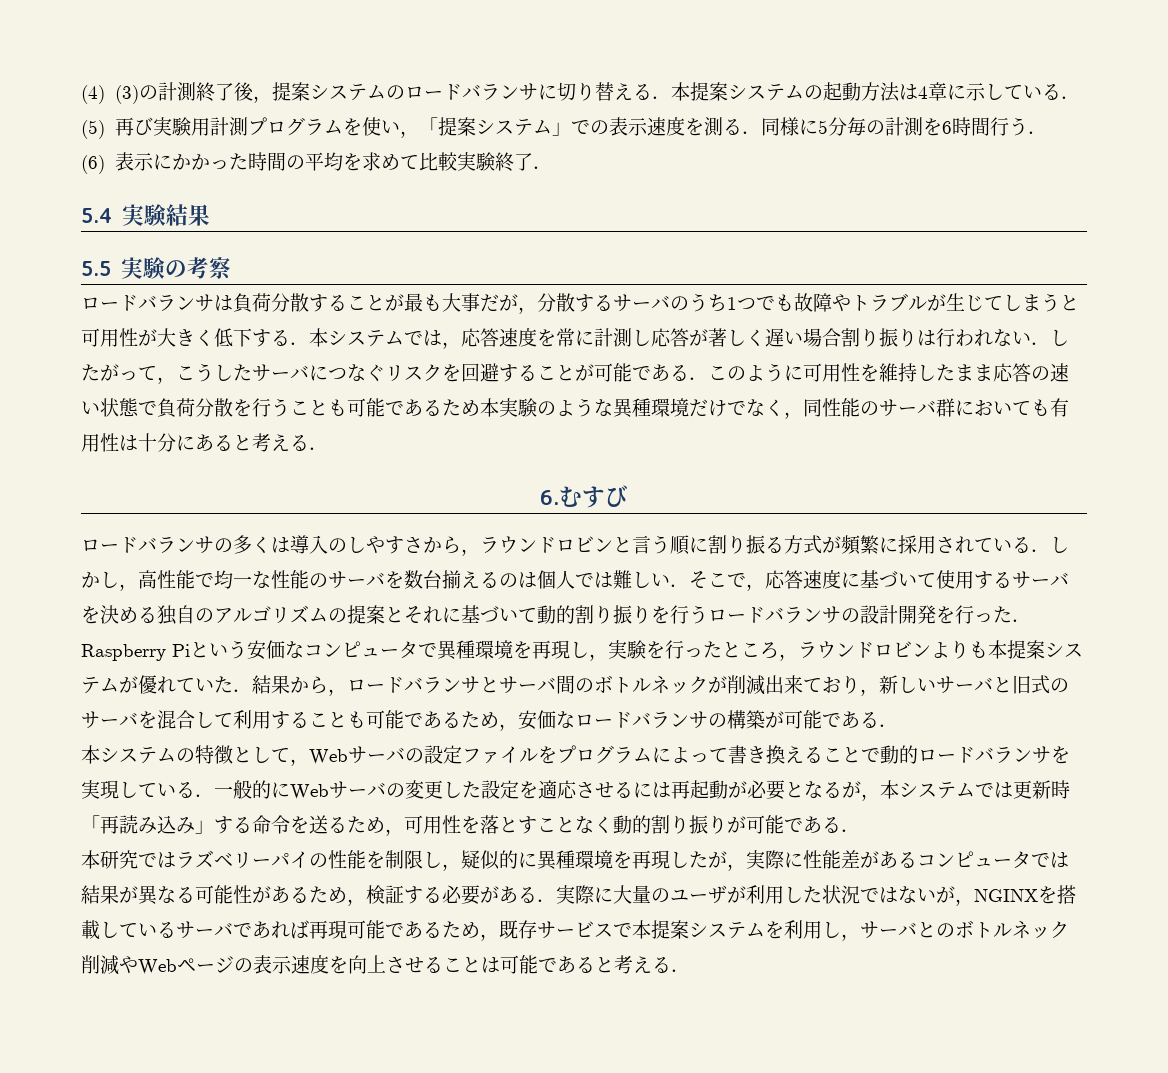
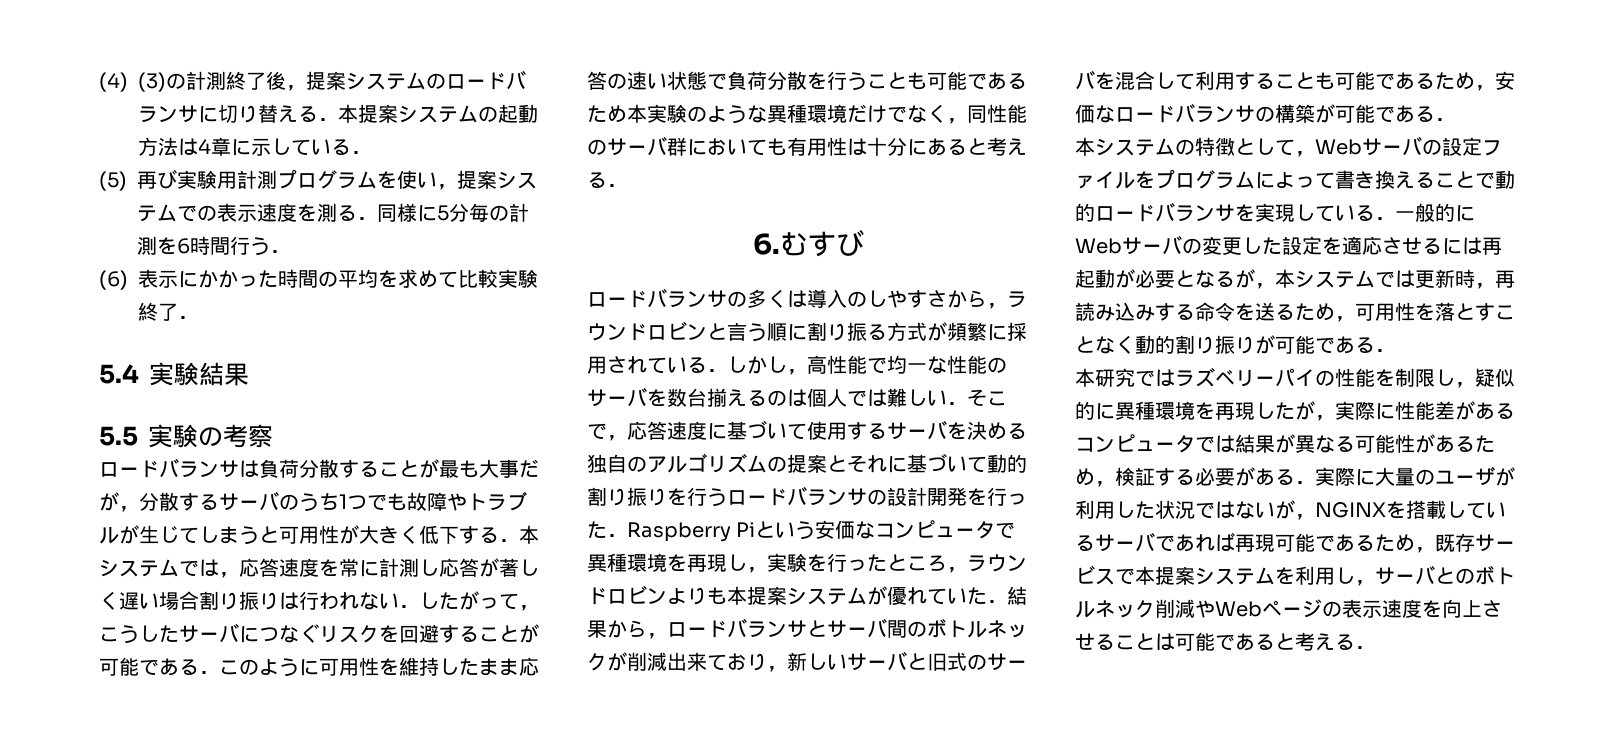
- (5)再び実験用計測プログラムを使い，「提案システム」での表示速度を測る．同様に5分毎の計測を6時間行う．
+ (5)再び実験用計測プログラムを使い，提案システムでの表示速度を測る．同様に5分毎の計測を6時間行う．
- 本システムの特徴として，Webサーバの設定ファイルをプログラムによって書き換えることで動的ロードバランサを実現している．一般的にWebサーバの変更した設定を適応させるには再起動が必要となるが，本システムでは更新時「再読み込み」する命令を送るため，可用性を落とすことなく動的割り振りが可能である．
+ 本システムの特徴として，Webサーバの設定ファイルをプログラムによって書き換えることで動的ロードバランサを実現している．一般的にWebサーバの変更した設定を適応させるには再起動が必要となるが，本システムでは更新時，再読み込みする命令を送るため，可用性を落とすことなく動的割り振りが可能である．

